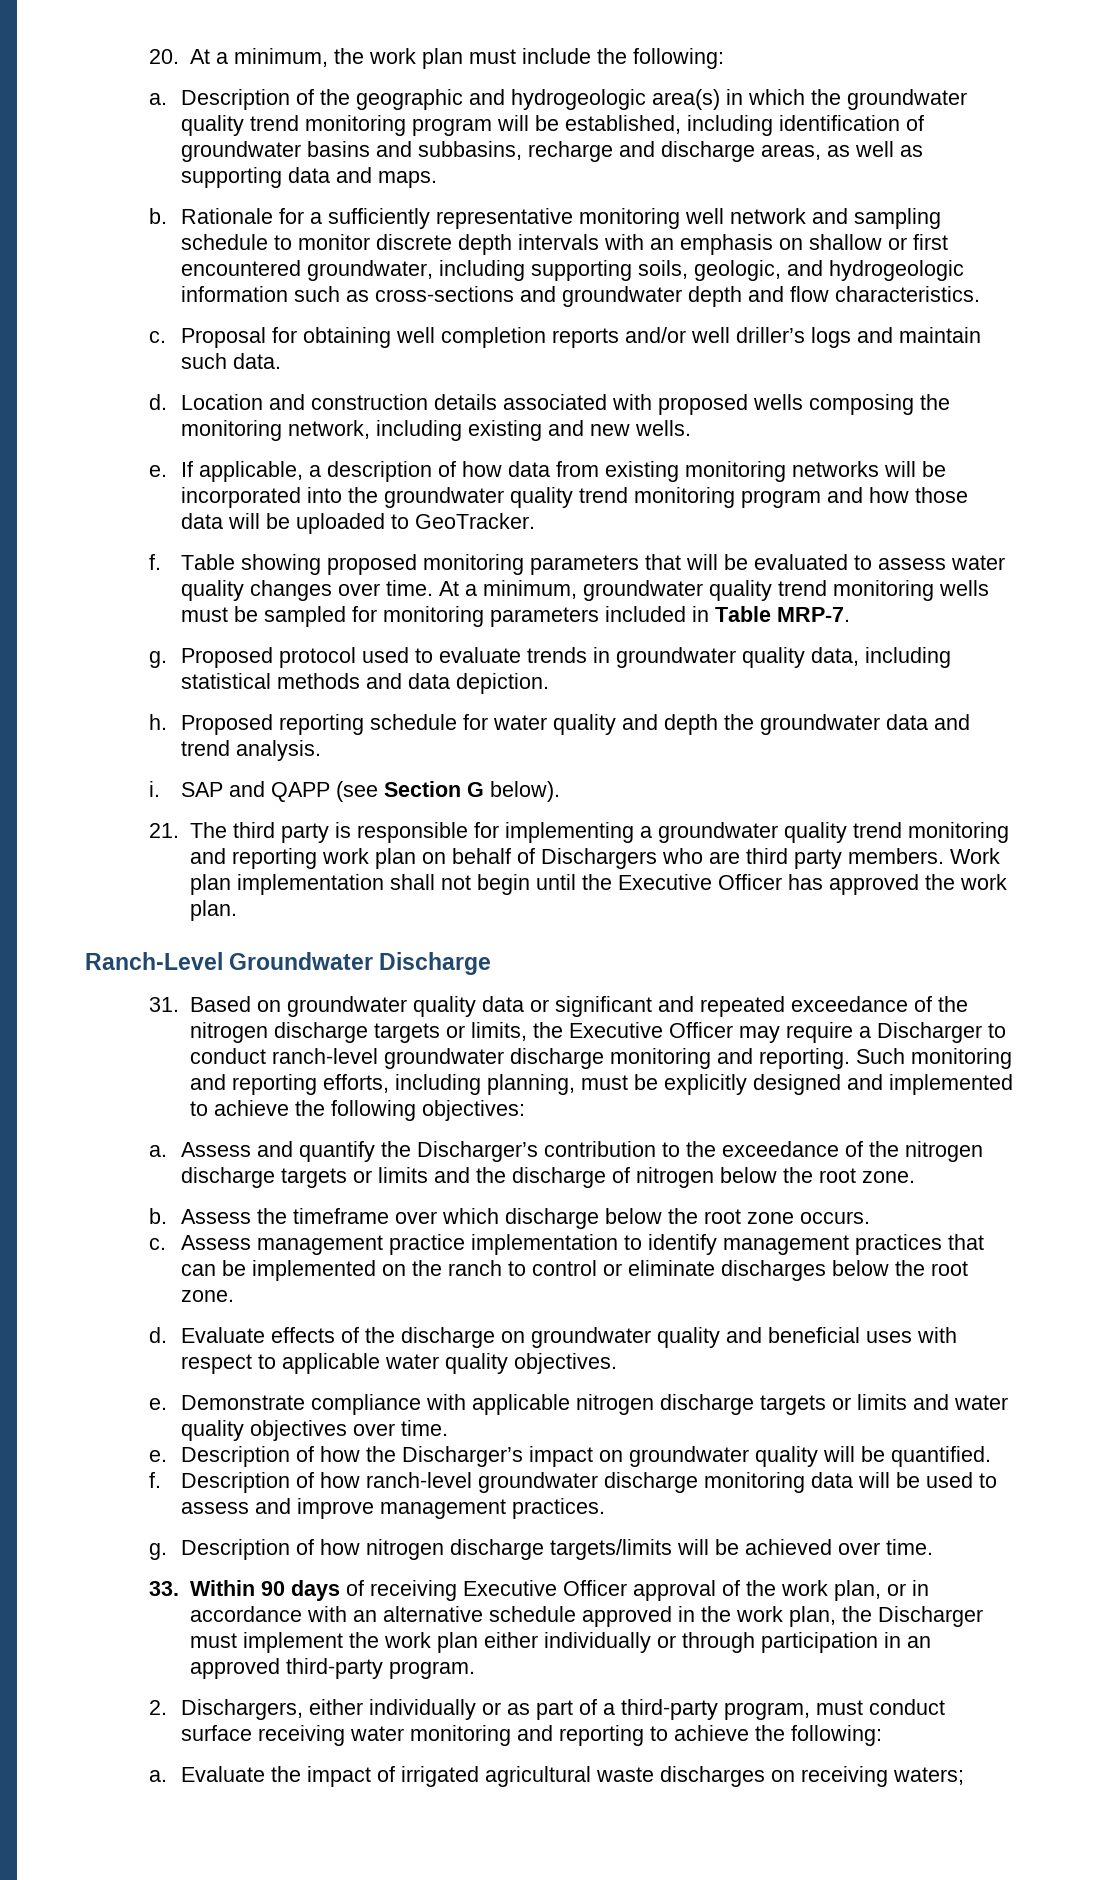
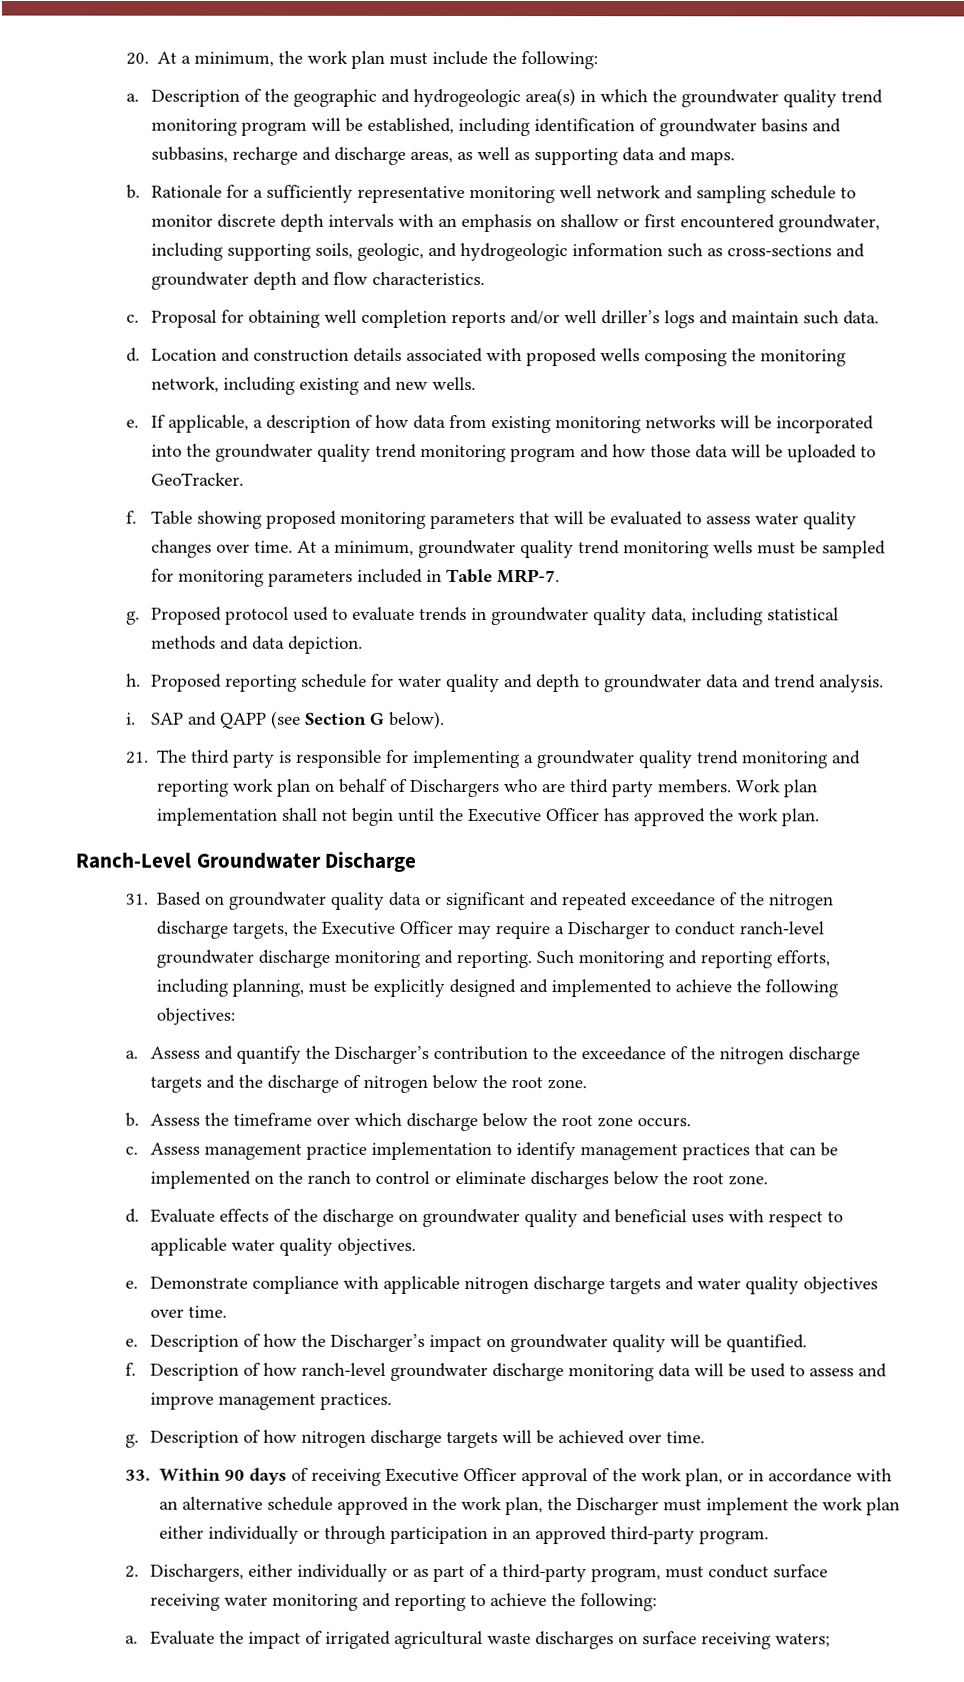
- Proposed reporting schedule for water quality and depth the groundwater data and trend analysis.
+ Proposed reporting schedule for water quality and depth to groundwater data and trend analysis.
- 31. Based on groundwater quality data or significant and repeated exceedance of the nitrogen discharge targets or limits, the Executive Officer may require a Discharger to conduct ranch-level groundwater discharge monitoring and reporting.
+ 31. Based on groundwater quality data or significant and repeated exceedance of the nitrogen discharge targets, the Executive Officer may require a Discharger to conduct ranch-level groundwater discharge monitoring and reporting.
- Assess and quantify the Discharger’s contribution to the exceedance of the nitrogen discharge targets or limits and the discharge of nitrogen below the root zone.
+ Assess and quantify the Discharger’s contribution to the exceedance of the nitrogen discharge targets and the discharge of nitrogen below the root zone.
- Demonstrate compliance with applicable nitrogen discharge targets or limits and water quality objectives over time.
+ Demonstrate compliance with applicable nitrogen discharge targets and water quality objectives over time.
- Description of how nitrogen discharge targets/limits will be achieved over time.
+ Description of how nitrogen discharge targets will be achieved over time.
- Evaluate the impact of irrigated agricultural waste discharges on receiving waters;
+ Evaluate the impact of irrigated agricultural waste discharges on surface receiving waters;

